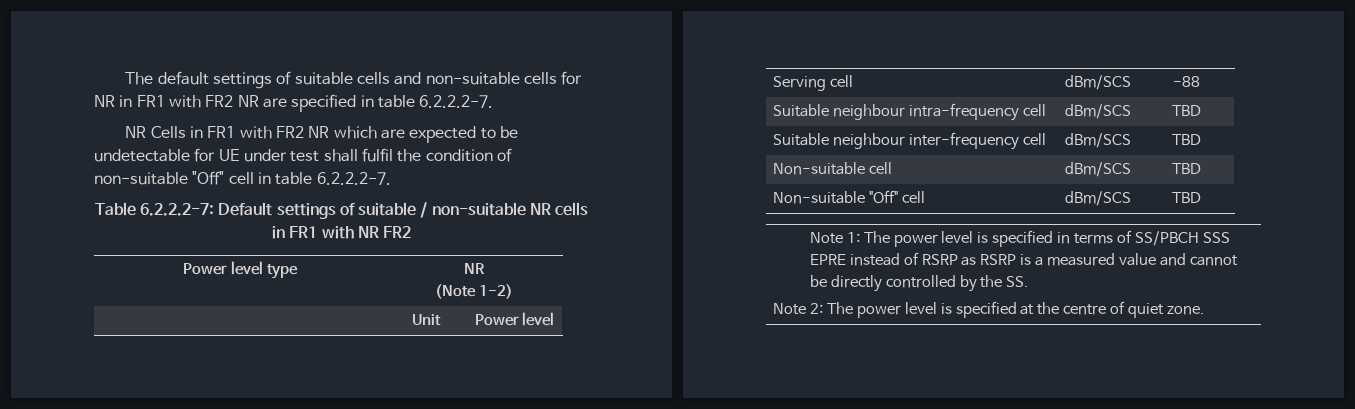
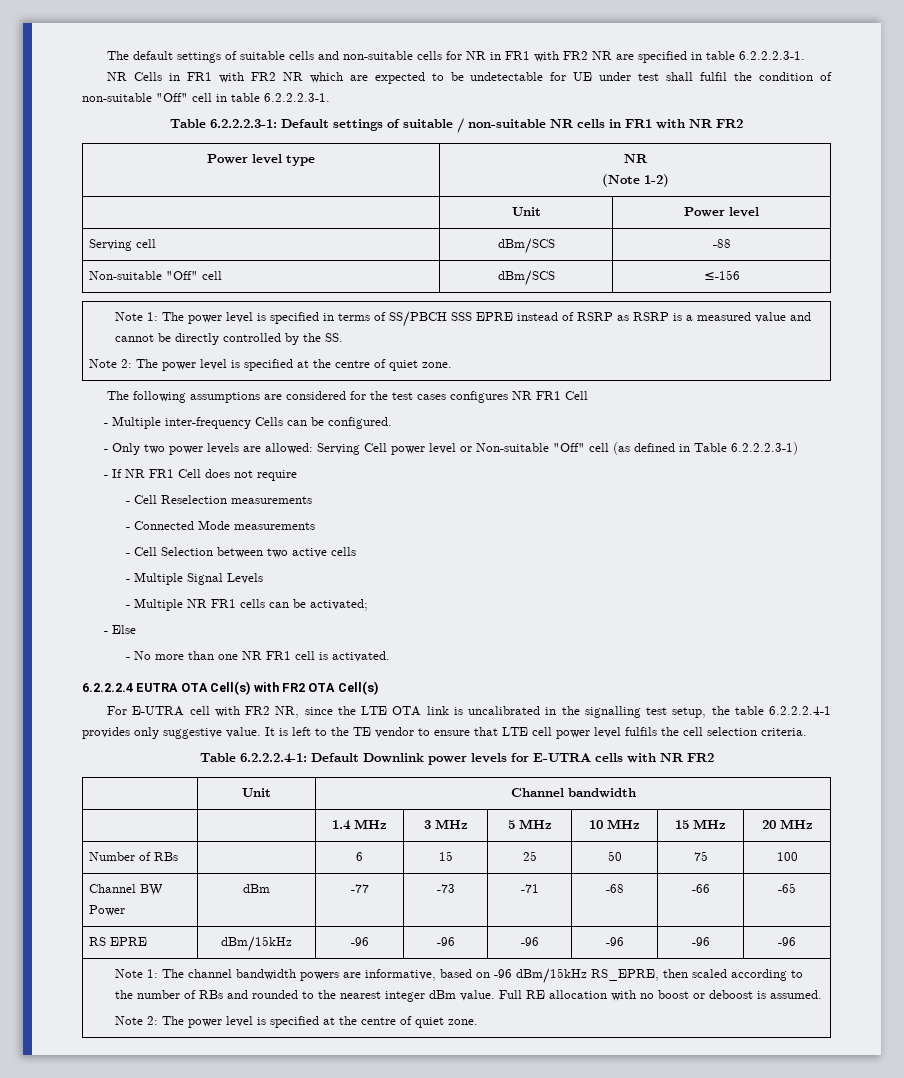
- The default settings of suitable cells and non-suitable cells for NR in FR1 with FR2 NR are specified in table 6.2.2.2-7.
+ The default settings of suitable cells and non-suitable cells for NR in FR1 with FR2 NR are specified in table 6.2.2.2.3-1.
- NR Cells in FR1 with FR2 NR which are expected to be undetectable for UE under test shall fulfil the condition of non-suitable "Off" cell in table 6.2.2.2-7.
- Table 6.2.2.2-7: Default settings of suitable / non-suitable NR cells in FR1 with NR FR2
+ NR Cells in FR1 with FR2 NR which are expected to be undetectable for UE under test shall fulfil the condition of non-suitable "Off" cell in table 6.2.2.2.3-1.
+ Table 6.2.2.2.3-1: Default settings of suitable / non-suitable NR cells in FR1 with NR FR2
- Suitable neighbour intra-frequency cell | dBm/SCS | TBD
- Suitable neighbour inter-frequency cell | dBm/SCS | TBD
- Non-suitable cell | dBm/SCS | TBD
- Non-suitable "Off" cell | dBm/SCS | TBD
+ Non-suitable "Off" cell | dBm/SCS | ≤-156
+ The following assumptions are considered for the test cases configures NR FR1 Cell
+ - Multiple inter-frequency Cells can be configured.
+ - Only two power levels are allowed: Serving Cell power level or Non-suitable "Off" cell (as defined in Table 6.2.2.2.3-1)
+ - If NR FR1 Cell does not require
+ - Cell Reselection measurements
+ - Connected Mode measurements
+ - Cell Selection between two active cells
+ - Multiple Signal Levels
+ - Multiple NR FR1 cells can be activated;
+ - Else
+ - No more than one NR FR1 cell is activated.
+ 6.2.2.2.4 EUTRA OTA Cell(s) with FR2 OTA Cell(s)
+ For E-UTRA cell with FR2 NR, since the LTE OTA link is uncalibrated in the signalling test setup, the table 6.2.2.2.4-1 provides only suggestive value. It is left to the TE vendor to ensure that LTE cell power level fulfils the cell selection criteria.
+ Table 6.2.2.2.4-1: Default Downlink power levels for E-UTRA cells with NR FR2
+ | Unit | Channel bandwidth
+ | | 1.4 MHz | 3 MHz | 5 MHz | 10 MHz | 15 MHz | 20 MHz
+ Number of RBs | | 6 | 15 | 25 | 50 | 75 | 100
+ Channel BW Power | dBm | -77 | -73 | -71 | -68 | -66 | -65
+ RS EPRE | dBm/15kHz | -96 | -96 | -96 | -96 | -96 | -96
+ Note 1: The channel bandwidth powers are informative, based on -96 dBm/15kHz RS_EPRE, then scaled according to the number of RBs and rounded to the nearest integer dBm value. Full RE allocation with no boost or deboost is assumed.
+ Note 2: The power level is specified at the centre of quiet zone.

